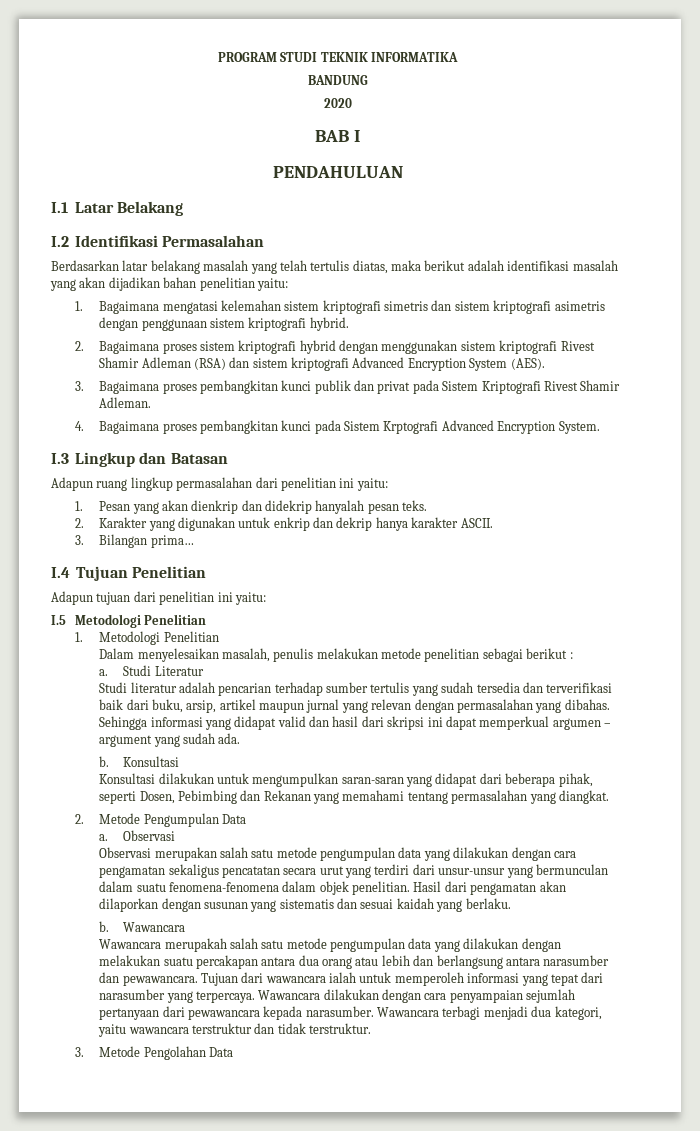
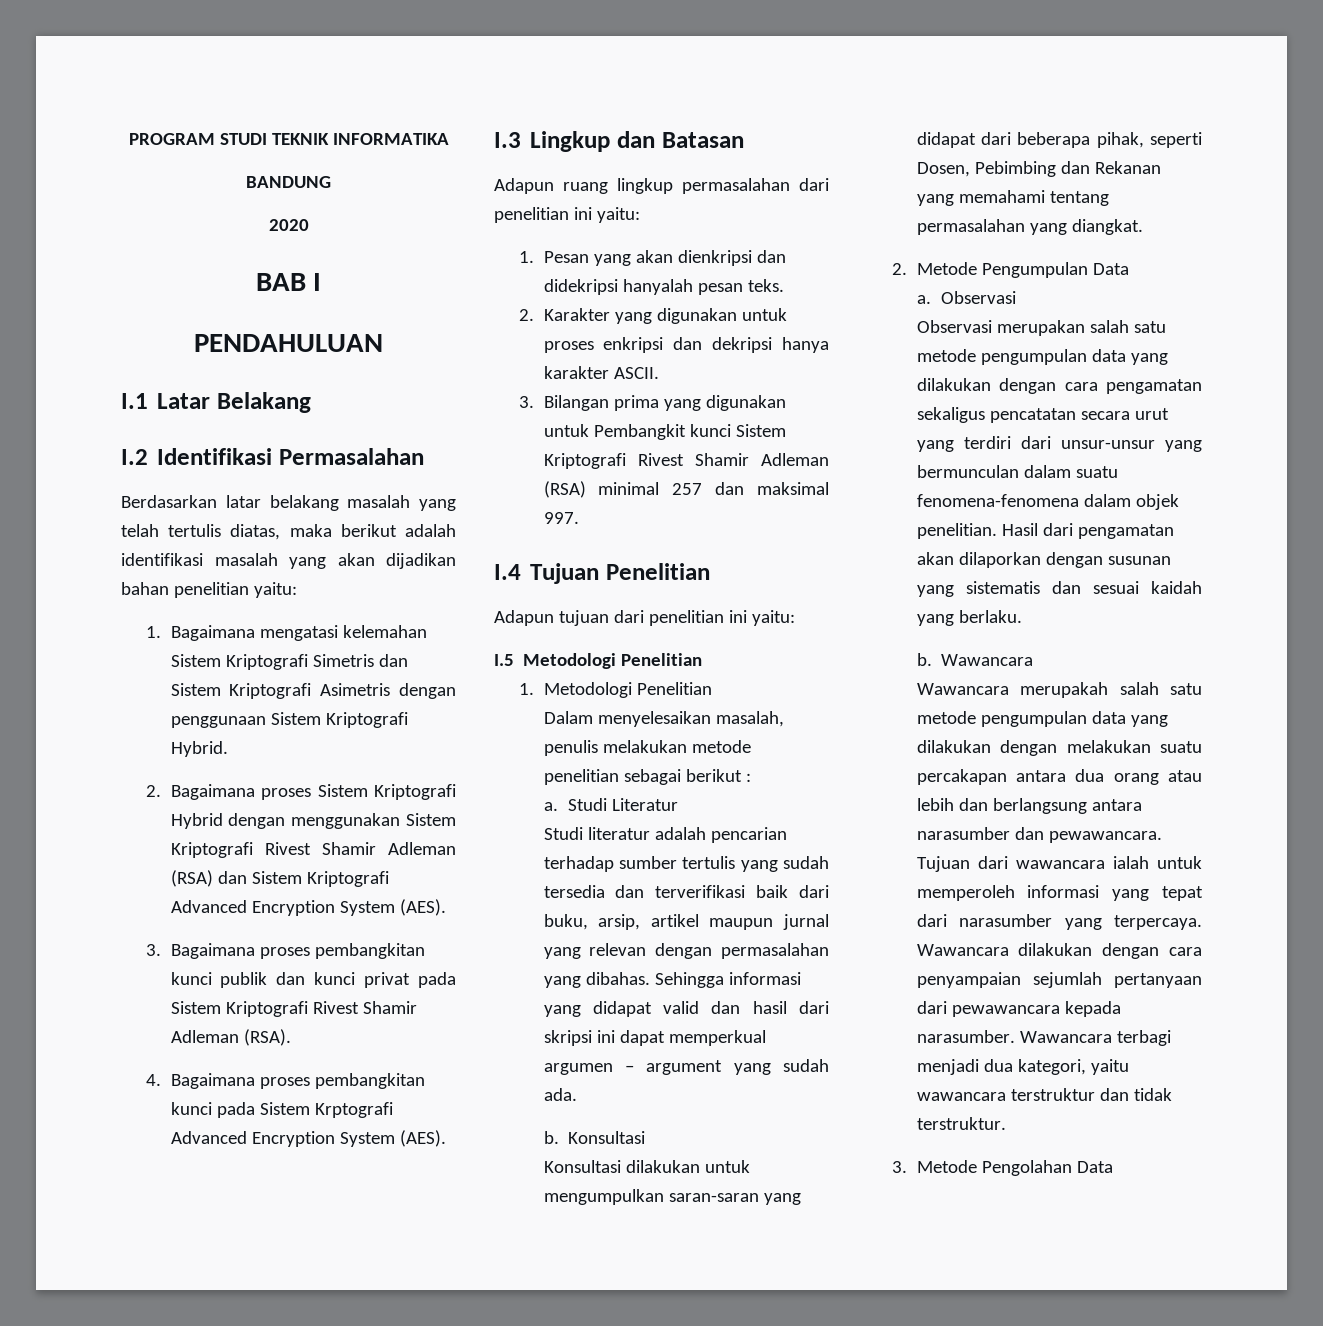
- 1. Bagaimana mengatasi kelemahan sistem kriptografi simetris dan sistem kriptografi asimetris dengan penggunaan sistem kriptografi hybrid.
- 2. Bagaimana proses sistem kriptografi hybrid dengan menggunakan sistem kriptografi Rivest Shamir Adleman (RSA) dan sistem kriptografi Advanced Encryption System (AES).
+ 1. Bagaimana mengatasi kelemahan Sistem Kriptografi Simetris dan Sistem Kriptografi Asimetris dengan penggunaan Sistem Kriptografi Hybrid.
+ 2. Bagaimana proses Sistem Kriptografi Hybrid dengan menggunakan Sistem Kriptografi Rivest Shamir Adleman (RSA) dan Sistem Kriptografi Advanced Encryption System (AES).
- 3. Bagaimana proses pembangkitan kunci publik dan privat pada Sistem Kriptografi Rivest Shamir Adleman.
+ 3. Bagaimana proses pembangkitan kunci publik dan kunci privat pada Sistem Kriptografi Rivest Shamir Adleman (RSA).
- 4. Bagaimana proses pembangkitan kunci pada Sistem Krptografi Advanced Encryption System.
+ 4. Bagaimana proses pembangkitan kunci pada Sistem Krptografi Advanced Encryption System (AES).
- 1. Pesan yang akan dienkrip dan didekrip hanyalah pesan teks.
+ 1. Pesan yang akan dienkripsi dan didekripsi hanyalah pesan teks.
- 2. Karakter yang digunakan untuk enkrip dan dekrip hanya karakter ASCII.
+ 2. Karakter yang digunakan untuk proses enkripsi dan dekripsi hanya karakter ASCII.
- 3. Bilangan prima…
+ 3. Bilangan prima yang digunakan untuk Pembangkit kunci Sistem Kriptografi Rivest Shamir Adleman (RSA) minimal 257 dan maksimal 997.

